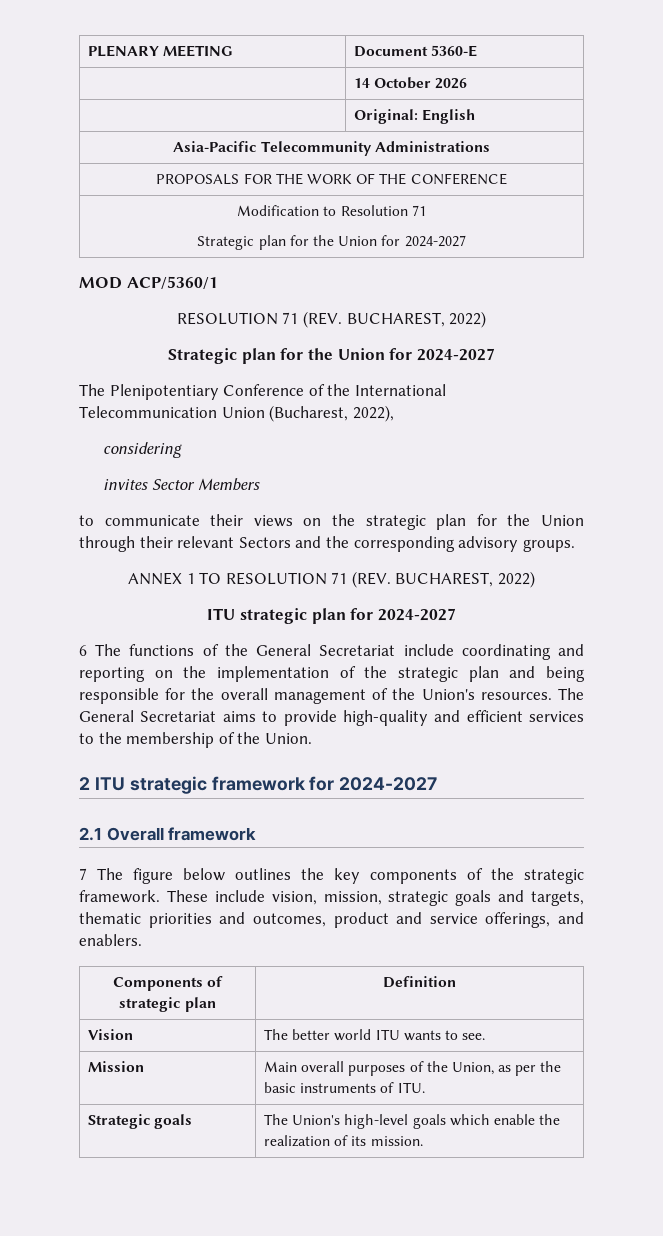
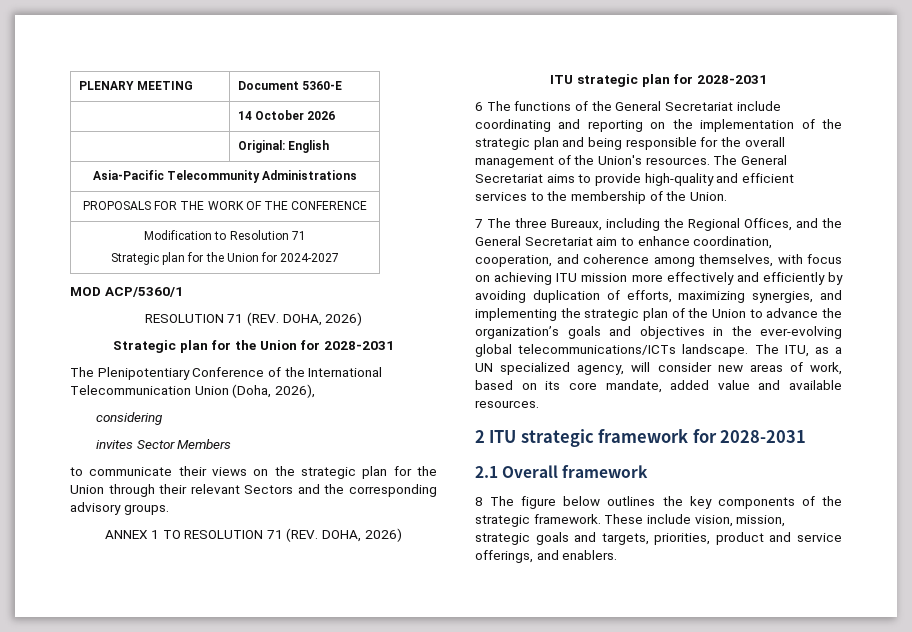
  MOD ACP/5360/1
- RESOLUTION 71 (REV. BUCHAREST, 2022)
- Strategic plan for the Union for 2024-2027
+ RESOLUTION 71 (REV. DOHA, 2026)
+ Strategic plan for the Union for 2028-2031
- The Plenipotentiary Conference of the International Telecommunication Union (Bucharest, 2022),
+ The Plenipotentiary Conference of the International Telecommunication Union (Doha, 2026),
- ANNEX 1 TO RESOLUTION 71 (REV. BUCHAREST, 2022)
+ ANNEX 1 TO RESOLUTION 71 (REV. DOHA, 2026)
- ITU strategic plan for 2024-2027
+ ITU strategic plan for 2028-2031
+ 7 The three Bureaux, including the Regional Offices, and the General Secretariat aim to enhance coordination, cooperation, and coherence among themselves, with focus on achieving ITU mission more effectively and efficiently by avoiding duplication of efforts, maximizing synergies, and implementing the strategic plan of the Union to advance the organization’s goals and objectives in the ever-evolving global telecommunications/ICTs landscape. The ITU, as a UN specialized agency, will consider new areas of work, based on its core mandate, added value and available resources.
- 2 ITU strategic framework for 2024-2027
+ 2 ITU strategic framework for 2028-2031
- 7 The figure below outlines the key components of the strategic framework.
+ 8 The figure below outlines the key components of the strategic framework.
- These include vision, mission, strategic goals and targets, thematic priorities and outcomes, product and service offerings, and enablers.
+ These include vision, mission, strategic goals and targets, priorities, product and service offerings, and enablers.
- Components of strategic plan | Definition
- Vision | The better world ITU wants to see.
- Mission | Main overall purposes of the Union, as per the basic instruments of ITU.
- Strategic goals | The Union's high-level goals which enable the realization of its mission.

